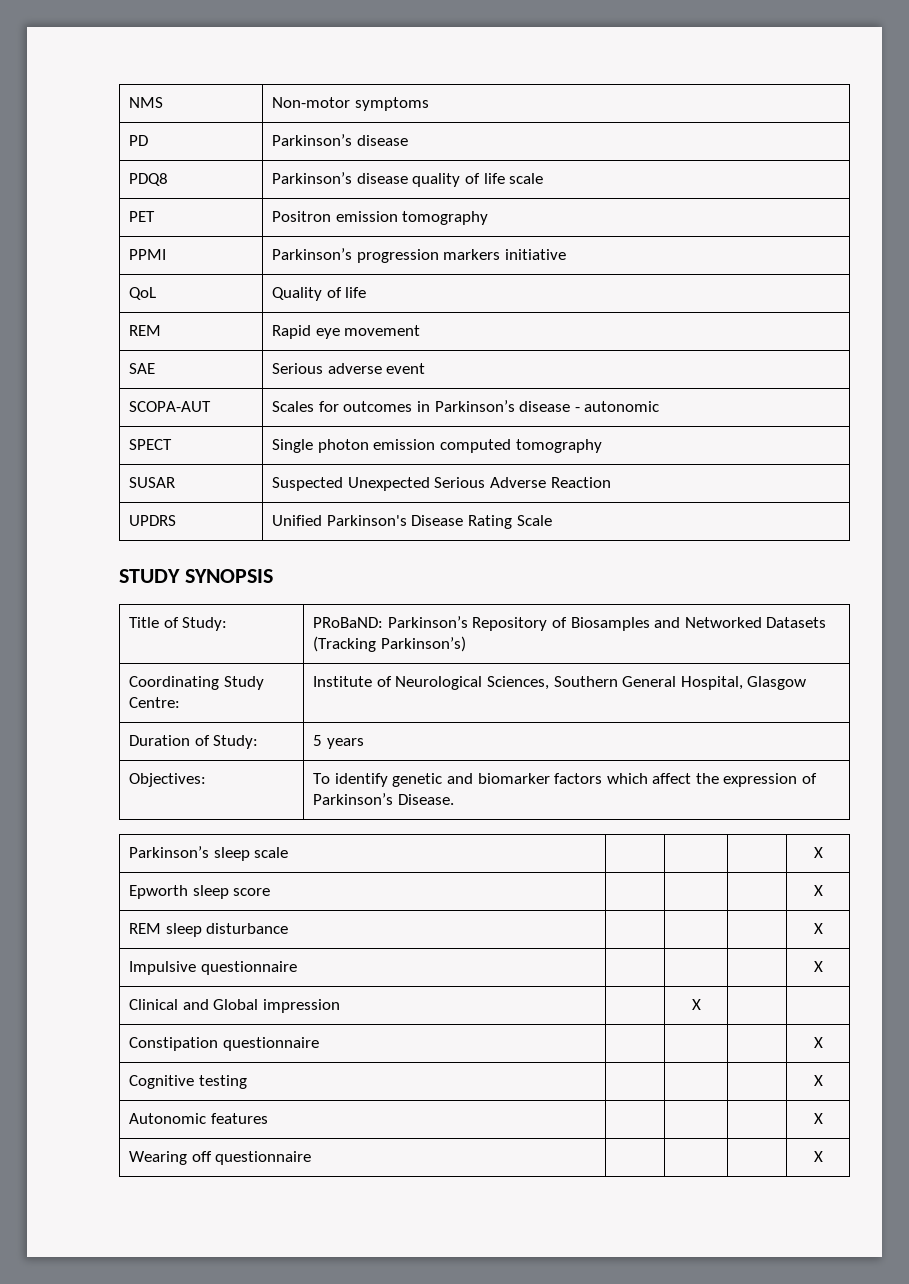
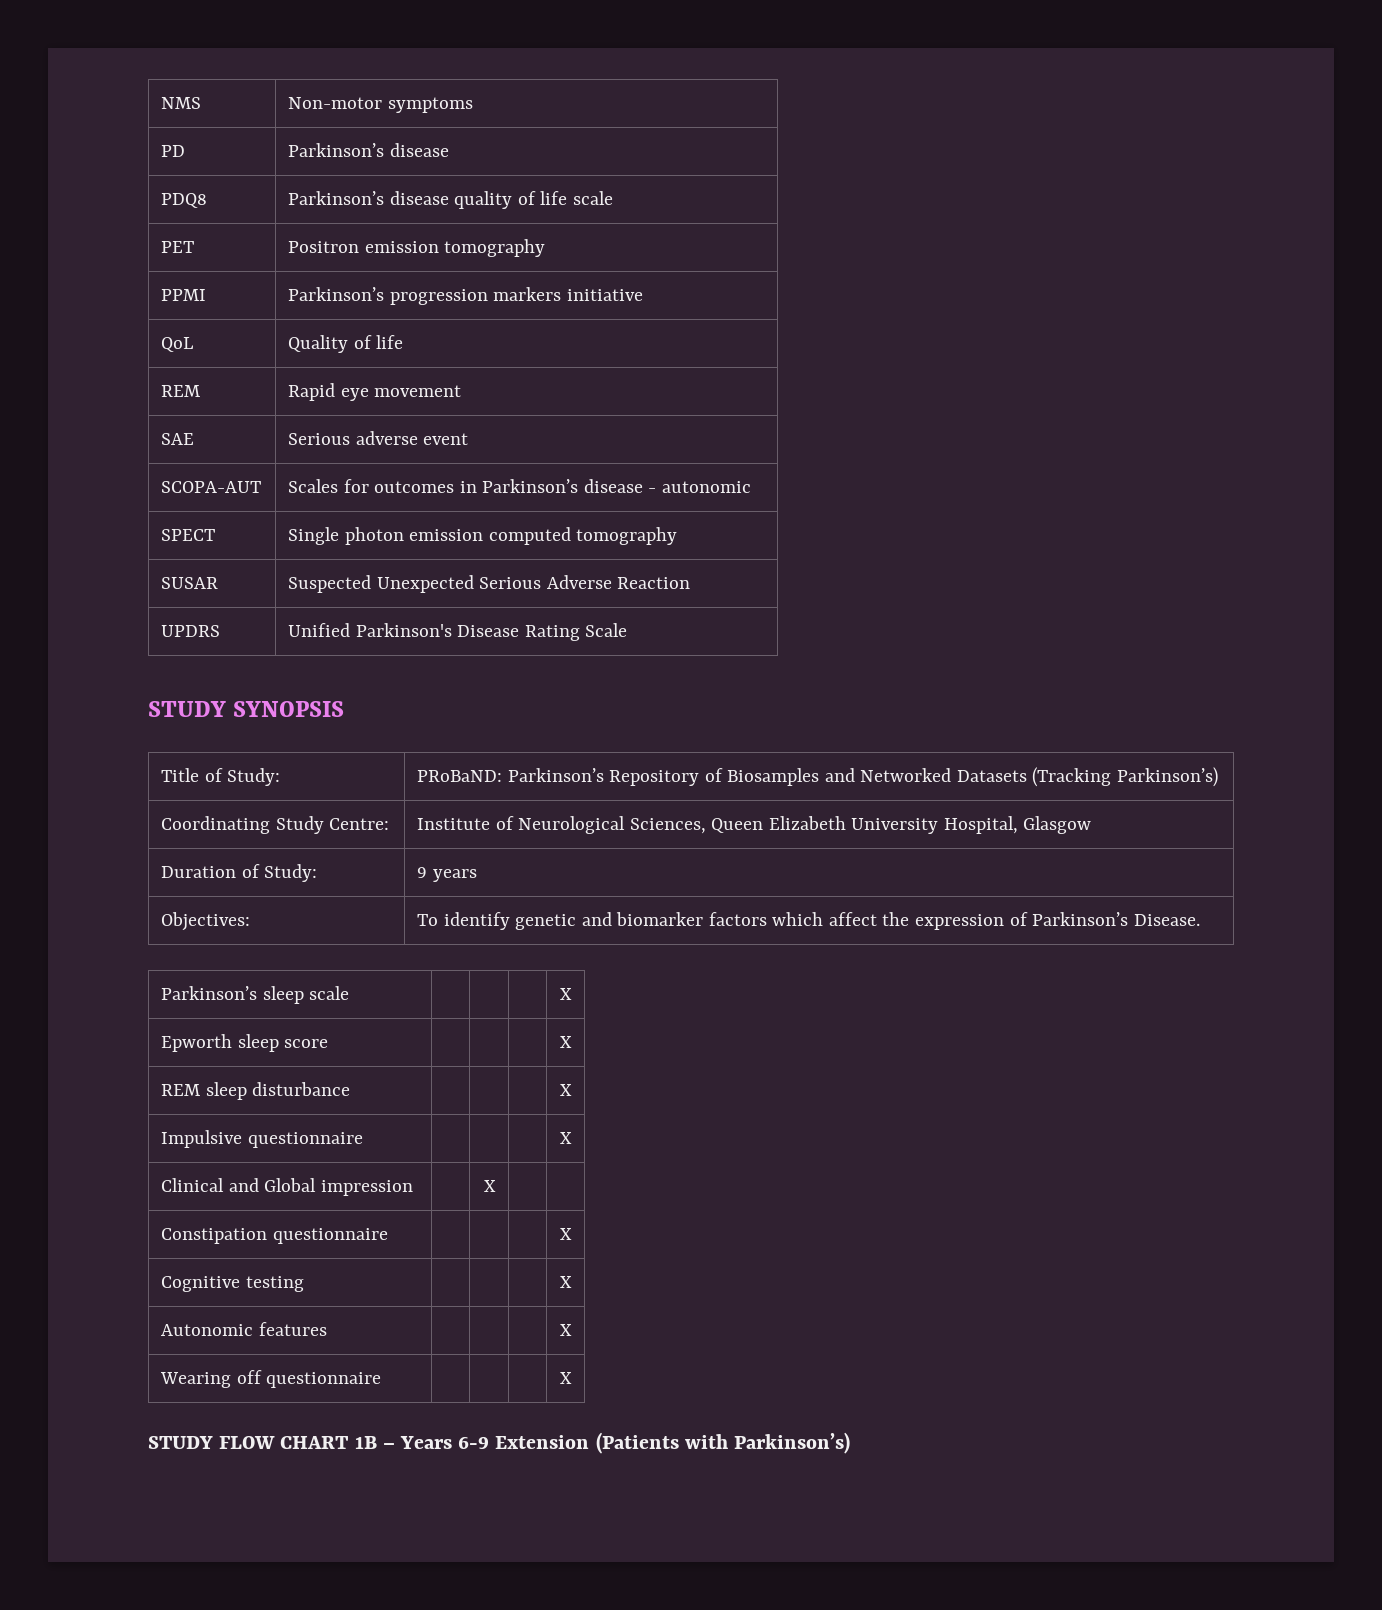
- Coordinating Study Centre: | Institute of Neurological Sciences, Southern General Hospital, Glasgow
+ Coordinating Study Centre: | Institute of Neurological Sciences, Queen Elizabeth University Hospital, Glasgow
- Duration of Study: | 5 years
+ Duration of Study: | 9 years
+ STUDY FLOW CHART 1B – Years 6-9 Extension (Patients with Parkinson’s)

